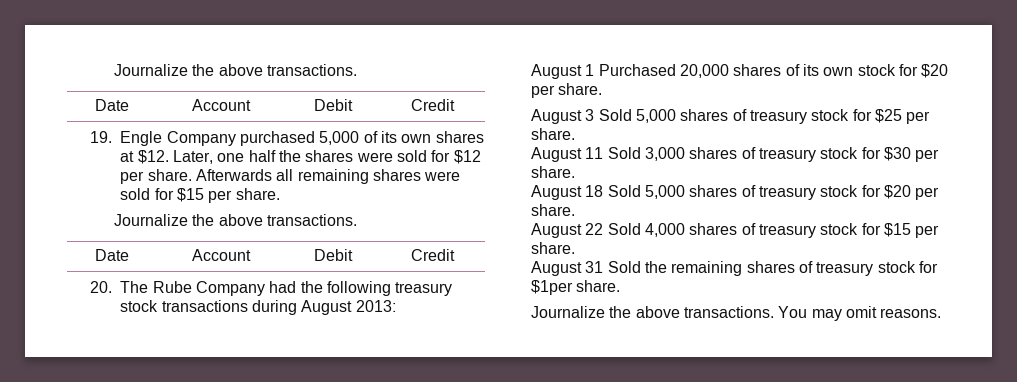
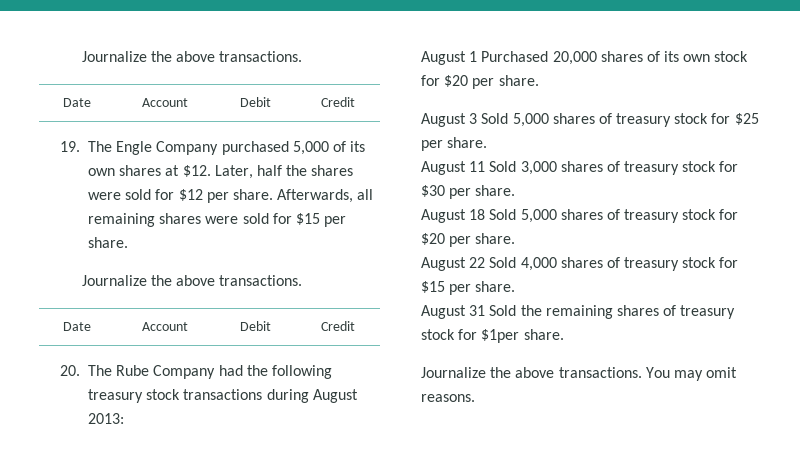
- 19. Engle Company purchased 5,000 of its own shares at $12.
+ 19. The Engle Company purchased 5,000 of its own shares at $12.
- Later, one half the shares were sold for $12 per share.
+ Later, half the shares were sold for $12 per share.
- Afterwards all remaining shares were sold for $15 per share.
+ Afterwards, all remaining shares were sold for $15 per share.

